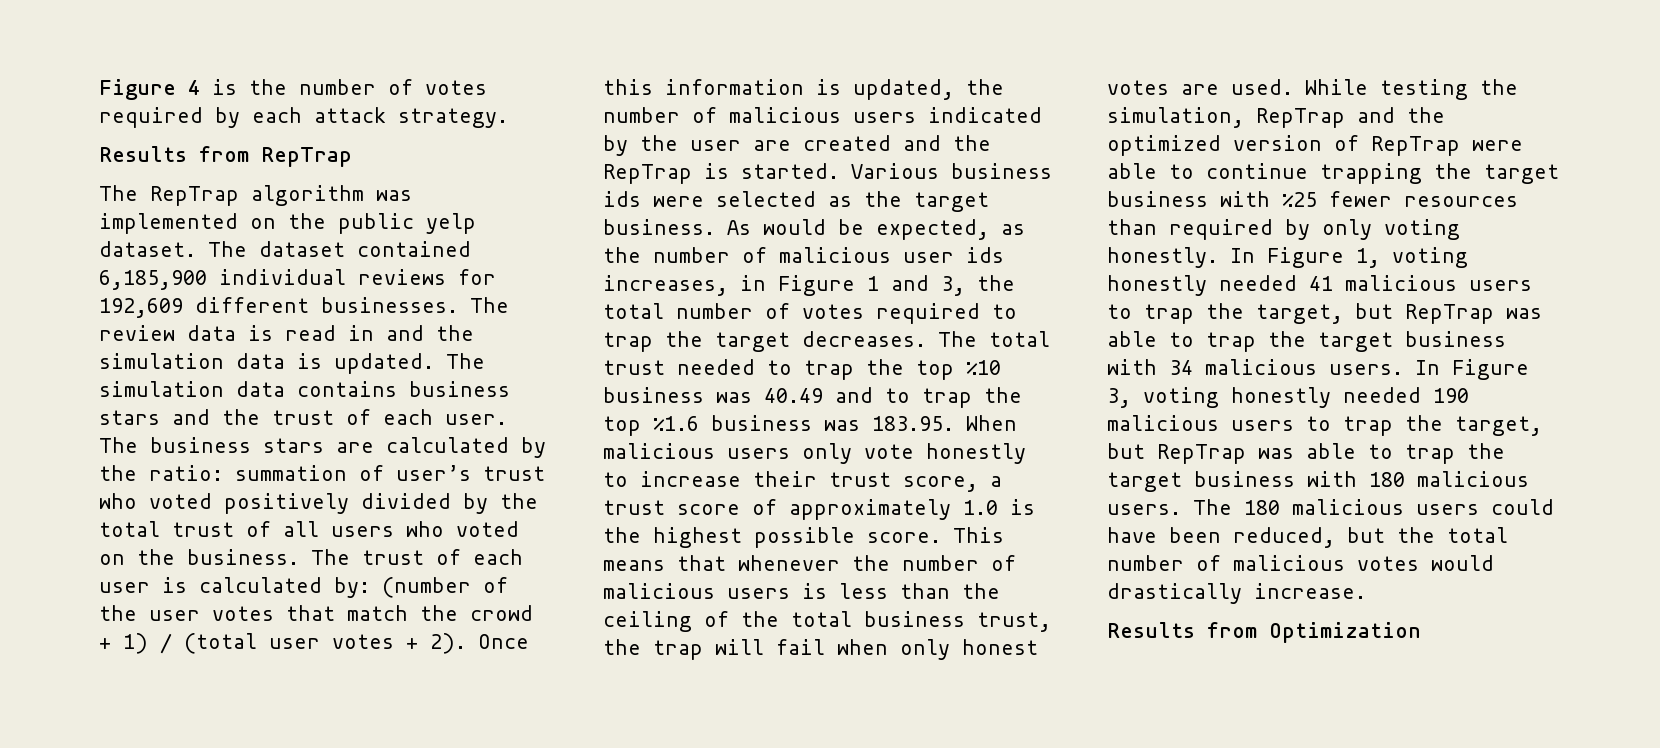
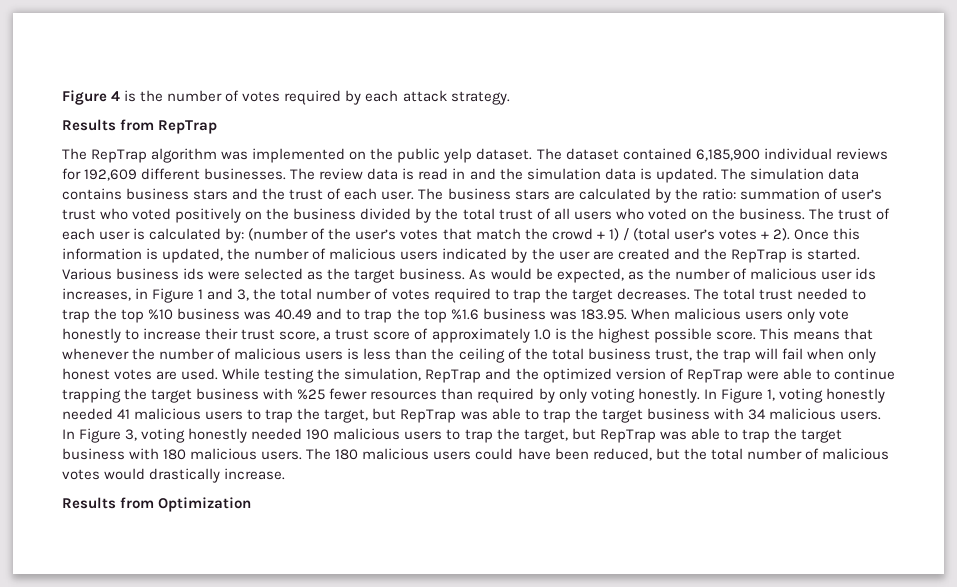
- The business stars are calculated by the ratio: summation of user’s trust who voted positively divided by the total trust of all users who voted on the business.
+ The business stars are calculated by the ratio: summation of user’s trust who voted positively on the business divided by the total trust of all users who voted on the business.
- The trust of each user is calculated by: (number of the user votes that match the crowd + 1) / (total user votes + 2).
+ The trust of each user is calculated by: (number of the user’s votes that match the crowd + 1) / (total user’s votes + 2).

